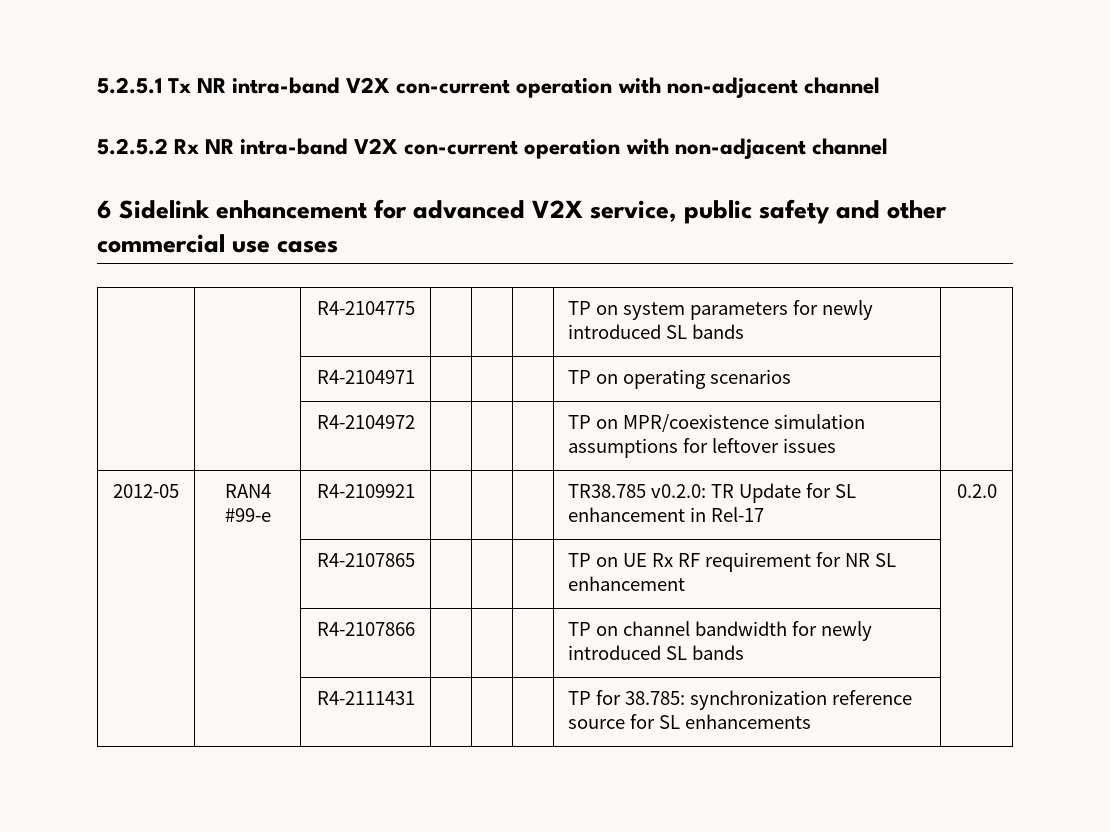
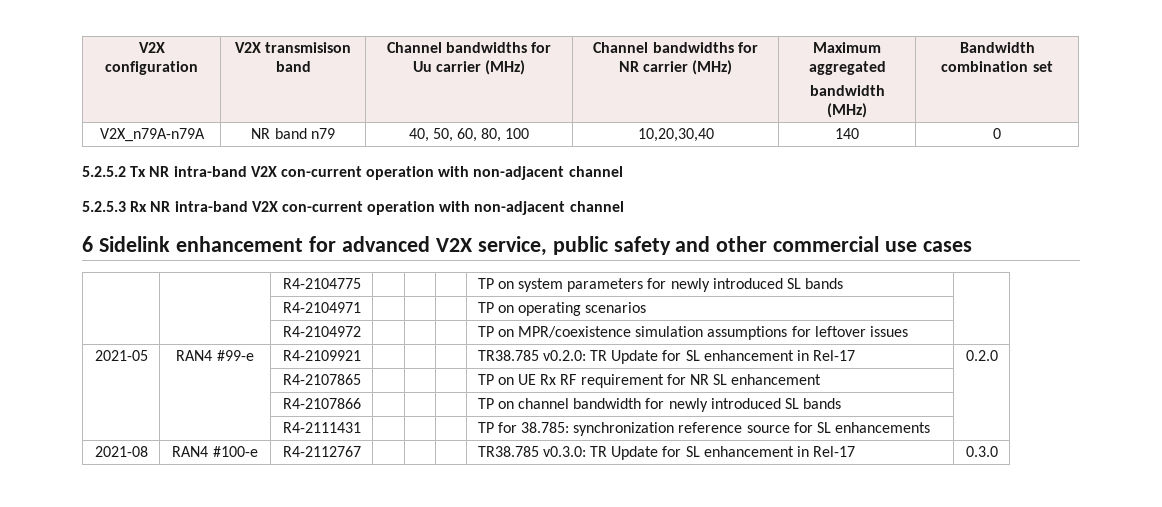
- 5.2.5.1 Tx NR intra-band V2X con-current operation with non-adjacent channel
+ V2X configuration | V2X transmisison band | Channel bandwidths for Uu carrier (MHz) | Channel bandwidths for NR carrier (MHz) | Maximum aggregated
+ bandwidth (MHz) | Bandwidth combination set
+ V2X_n79A-n79A | NR band n79 | 40, 50, 60, 80, 100 | 10,20,30,40 | 140 | 0
+ 5.2.5.2 Tx NR intra-band V2X con-current operation with non-adjacent channel
- 5.2.5.2 Rx NR intra-band V2X con-current operation with non-adjacent channel
+ 5.2.5.3 Rx NR intra-band V2X con-current operation with non-adjacent channel
- 2012-05 | RAN4 #99-e | R4-2109921 | | | | TR38.785 v0.2.0: TR Update for SL enhancement in Rel-17 | 0.2.0
+ 2021-05 | RAN4 #99-e | R4-2109921 | | | | TR38.785 v0.2.0: TR Update for SL enhancement in Rel-17 | 0.2.0
+ 2021-08 | RAN4 #100-e | R4-2112767 | | | | TR38.785 v0.3.0: TR Update for SL enhancement in Rel-17 | 0.3.0

